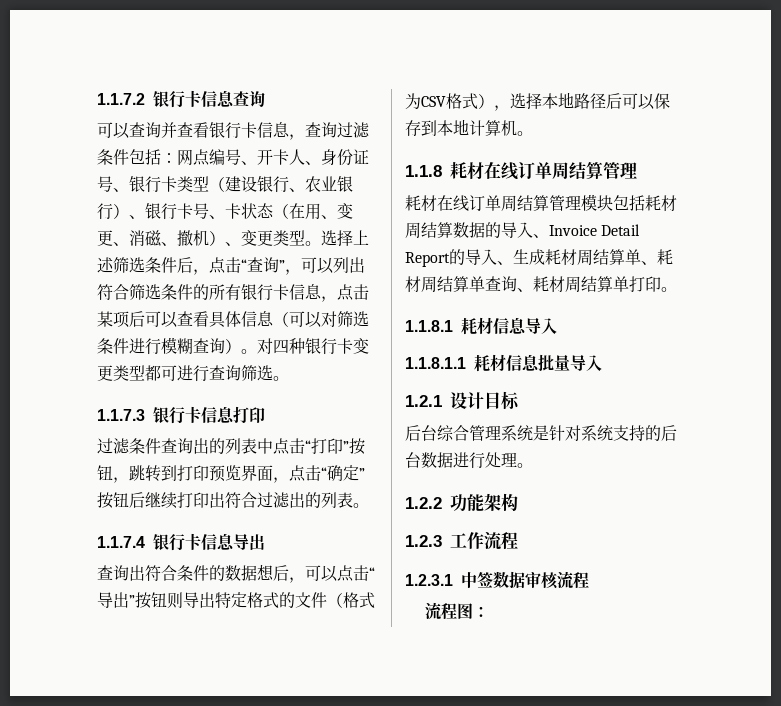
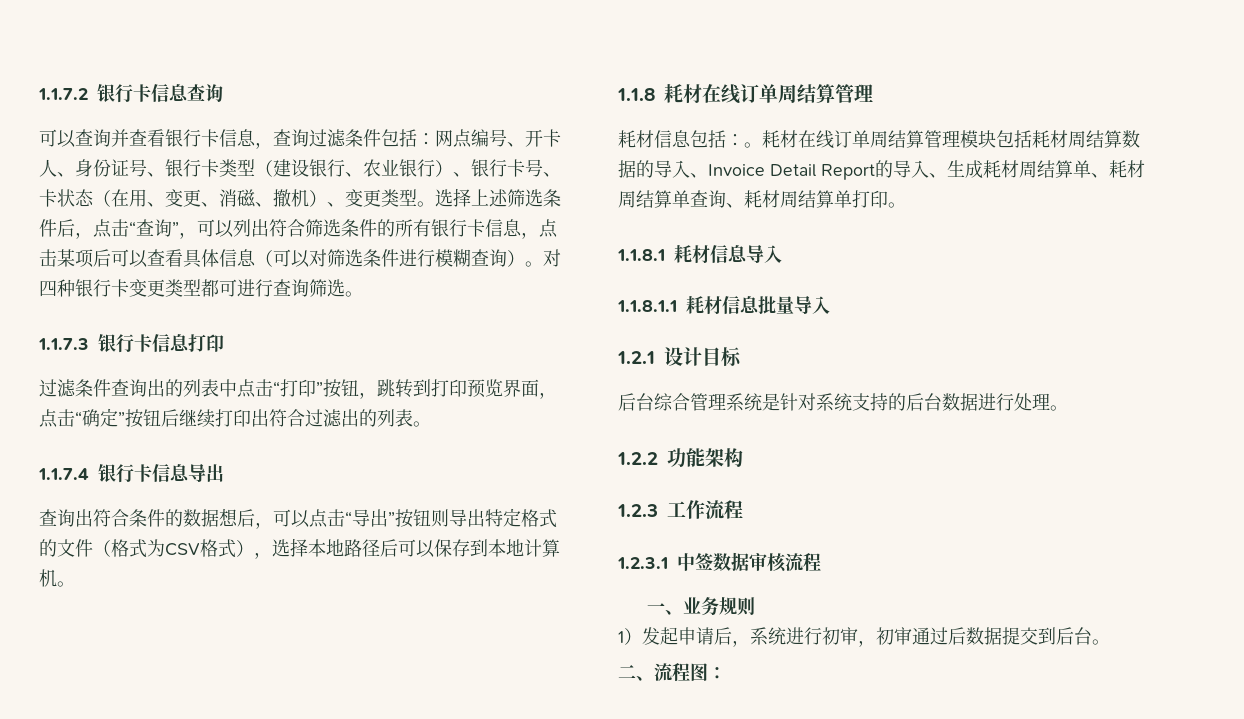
- 耗材在线订单周结算管理模块包括耗材周结算数据的导入、Invoice Detail Report的导入、生成耗材周结算单、耗材周结算单查询、耗材周结算单打印。
+ 耗材信息包括：。耗材在线订单周结算管理模块包括耗材周结算数据的导入、Invoice Detail Report的导入、生成耗材周结算单、耗材周结算单查询、耗材周结算单打印。
- 流程图：
+ 一、业务规则
+ 1）发起申请后，系统进行初审，初审通过后数据提交到后台。
+ 二、流程图：

